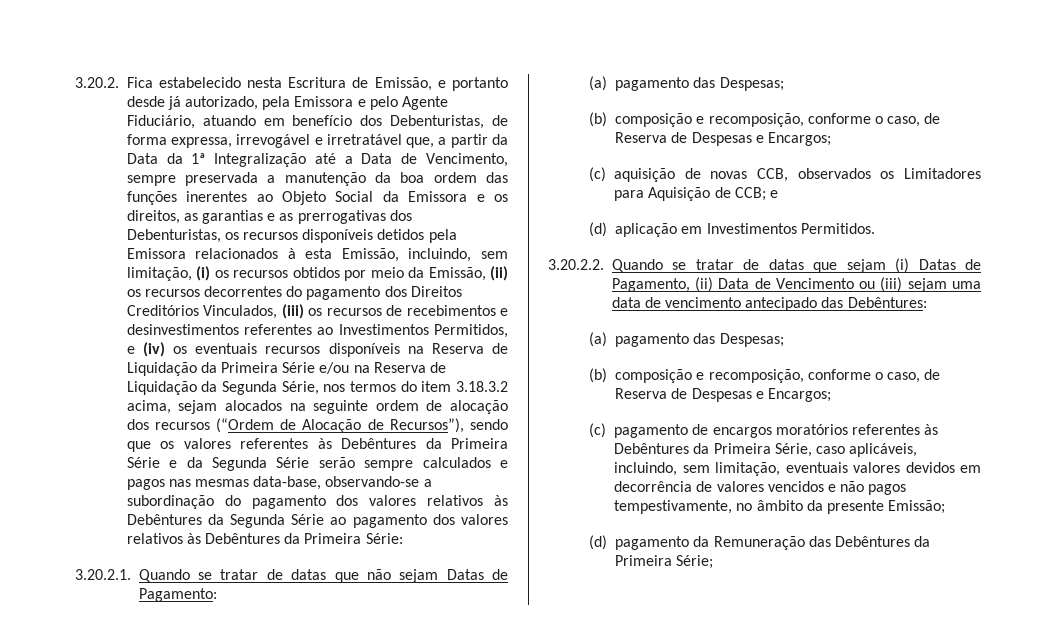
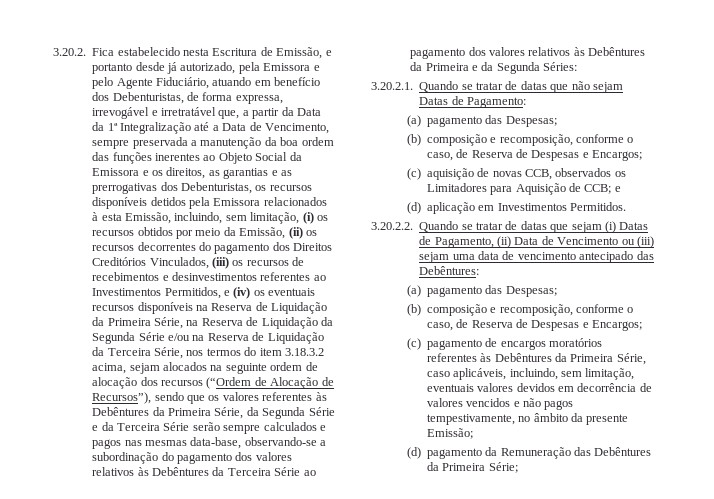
- 3.20.2. Fica estabelecido nesta Escritura de Emissão, e portanto desde já autorizado, pela Emissora e pelo Agente Fiduciário, atuando em benefício dos Debenturistas, de forma expressa, irrevogável e irretratável que, a partir da Data da 1ª Integralização até a Data de Vencimento, sempre preservada a manutenção da boa ordem das funções inerentes ao Objeto Social da Emissora e os direitos, as garantias e as prerrogativas dos Debenturistas, os recursos disponíveis detidos pela Emissora relacionados à esta Emissão, incluindo, sem limitação, (i) os recursos obtidos por meio da Emissão, (ii) os recursos decorrentes do pagamento dos Direitos Creditórios Vinculados, (iii) os recursos de recebimentos e desinvestimentos referentes ao Investimentos Permitidos, e (iv) os eventuais recursos disponíveis na Reserva de Liquidação da Primeira Série e/ou na Reserva de Liquidação da Segunda Série, nos termos do item 3.18.3.2 acima, sejam alocados na seguinte ordem de alocação dos recursos (“Ordem de Alocação de Recursos”), sendo que os valores referentes às Debêntures da Primeira Série e da Segunda Série serão sempre calculados e pagos nas mesmas data-base, observando-se a subordinação do pagamento dos valores relativos às Debêntures da Segunda Série ao pagamento dos valores relativos às Debêntures da Primeira Série:
+ 3.20.2. Fica estabelecido nesta Escritura de Emissão, e portanto desde já autorizado, pela Emissora e pelo Agente Fiduciário, atuando em benefício dos Debenturistas, de forma expressa, irrevogável e irretratável que, a partir da Data da 1ª Integralização até a Data de Vencimento, sempre preservada a manutenção da boa ordem das funções inerentes ao Objeto Social da Emissora e os direitos, as garantias e as prerrogativas dos Debenturistas, os recursos disponíveis detidos pela Emissora relacionados à esta Emissão, incluindo, sem limitação, (i) os recursos obtidos por meio da Emissão, (ii) os recursos decorrentes do pagamento dos Direitos Creditórios Vinculados, (iii) os recursos de recebimentos e desinvestimentos referentes ao Investimentos Permitidos, e (iv) os eventuais recursos disponíveis na Reserva de Liquidação da Primeira Série, na Reserva de Liquidação da Segunda Série e/ou na Reserva de Liquidação da Terceira Série, nos termos do item 3.18.3.2 acima, sejam alocados na seguinte ordem de alocação dos recursos (“Ordem de Alocação de Recursos”), sendo que os valores referentes às Debêntures da Primeira Série, da Segunda Série e da Terceira Série serão sempre calculados e pagos nas mesmas data-base, observando-se a subordinação do pagamento dos valores relativos às Debêntures da Terceira Série ao pagamento dos valores relativos às Debêntures da Primeira e da Segunda Séries:

